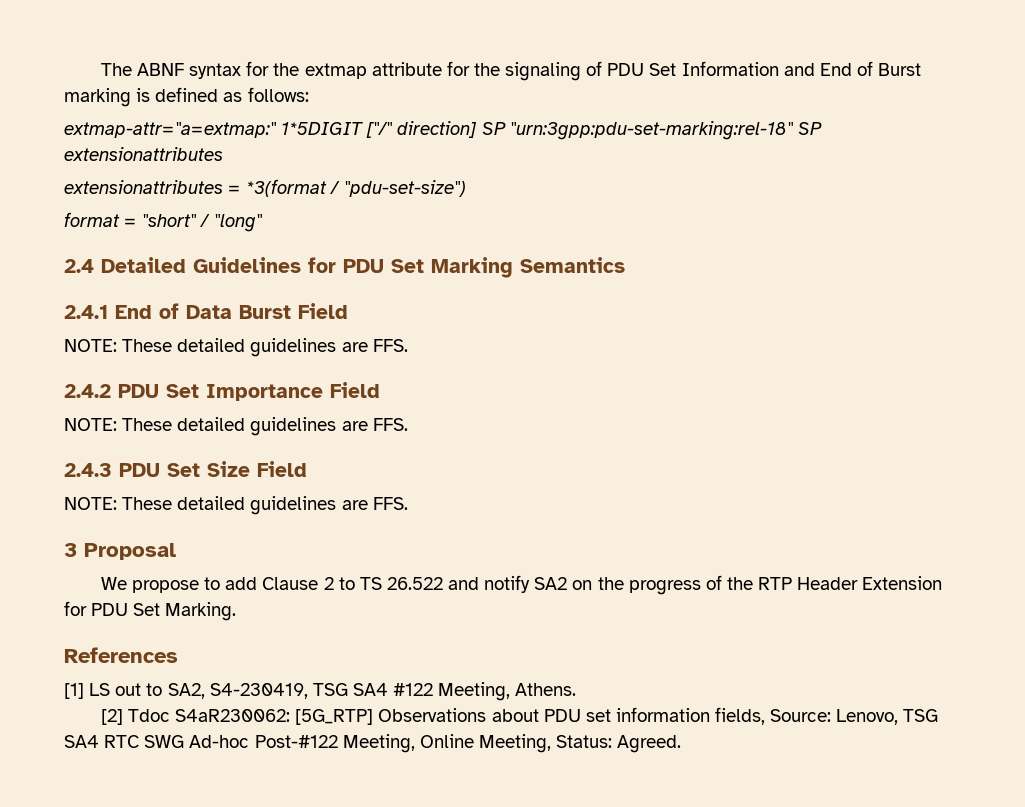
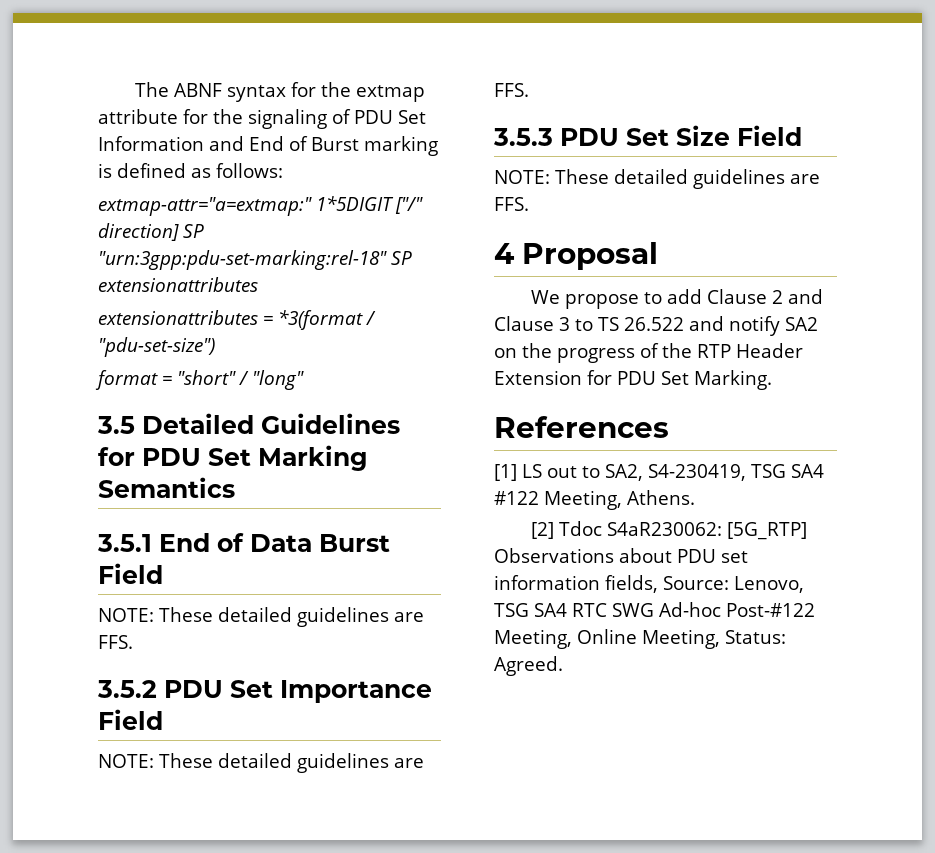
- 2.4 Detailed Guidelines for PDU Set Marking Semantics
+ 3.5 Detailed Guidelines for PDU Set Marking Semantics
- 2.4.1 End of Data Burst Field
+ 3.5.1 End of Data Burst Field
- 2.4.2 PDU Set Importance Field
+ 3.5.2 PDU Set Importance Field
- 2.4.3 PDU Set Size Field
+ 3.5.3 PDU Set Size Field
- 3 Proposal
+ 4 Proposal
- We propose to add Clause 2 to TS 26.522 and notify SA2 on the progress of the RTP Header Extension for PDU Set Marking.
+ We propose to add Clause 2 and Clause 3 to TS 26.522 and notify SA2 on the progress of the RTP Header Extension for PDU Set Marking.

